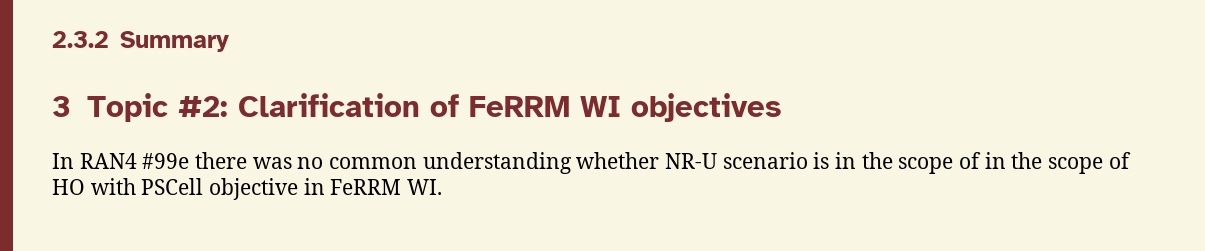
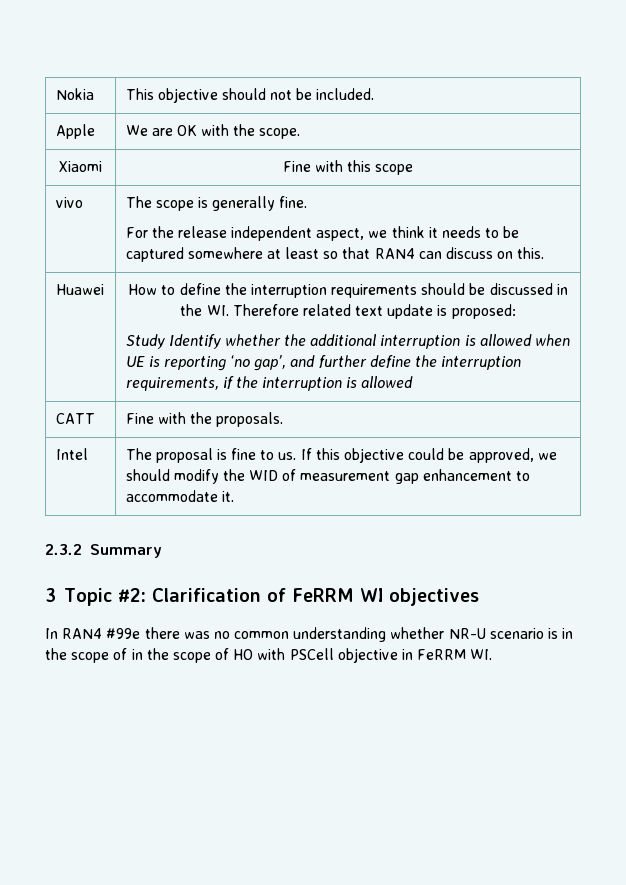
+ Nokia | This objective should not be included.
+ Apple | We are OK with the scope.
+ Xiaomi | Fine with this scope
+ vivo | The scope is generally fine.
+ For the release independent aspect, we think it needs to be captured somewhere at least so that RAN4 can discuss on this.
+ Huawei | How to define the interruption requirements should be discussed in the WI. Therefore related text update is proposed:
+ Study Identify whether the additional interruption is allowed when UE is reporting ‘no gap’, and further define the interruption requirements, if the interruption is allowed
+ CATT | Fine with the proposals.
+ Intel | The proposal is fine to us. If this objective could be approved, we should modify the WID of measurement gap enhancement to accommodate it.

